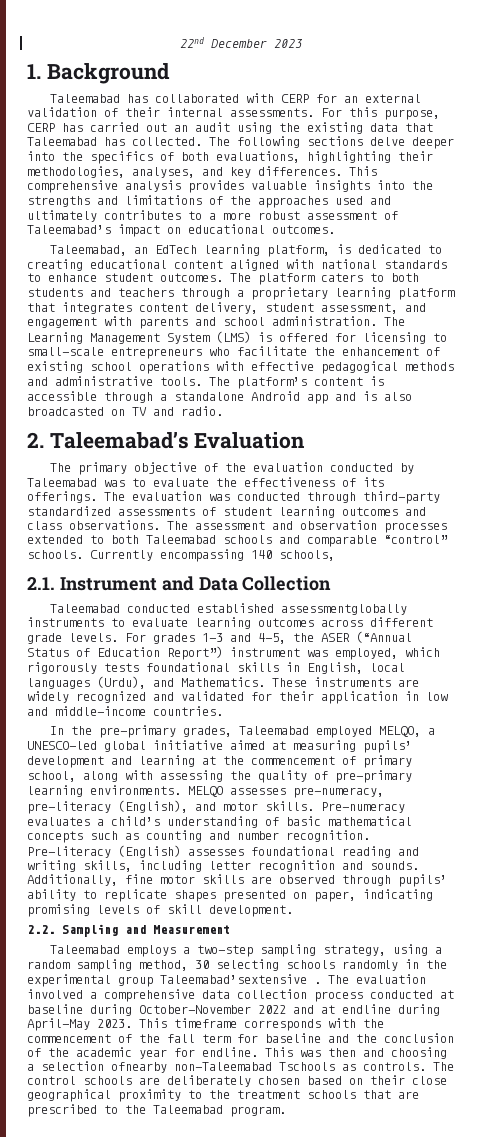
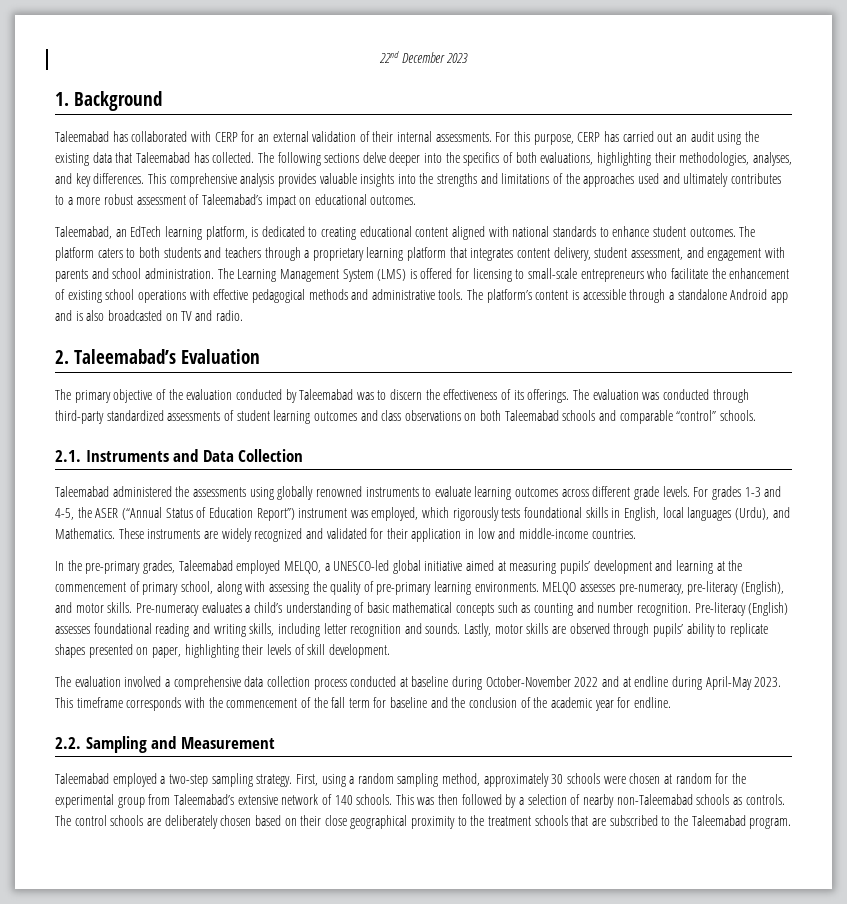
- The primary objective of the evaluation conducted by Taleemabad was to evaluate the effectiveness of its offerings.
+ The primary objective of the evaluation conducted by Taleemabad was to discern the effectiveness of its offerings.
- The evaluation was conducted through third-party standardized assessments of student learning outcomes and class observations. The assessment and observation processes extended to both Taleemabad schools and comparable “control” schools. Currently encompassing 140 schools,
+ The evaluation was conducted through third-party standardized assessments of student learning outcomes and class observations on both Taleemabad schools and comparable “control” schools.
- 2.1. Instrument and Data Collection
+ 2.1. Instruments and Data Collection
- Taleemabad conducted established assessmentglobally instruments to evaluate learning outcomes across different grade levels.
+ Taleemabad administered the assessments using globally renowned instruments to evaluate learning outcomes across different grade levels.
- Additionally, fine motor skills are observed through pupils’ ability to replicate shapes presented on paper, indicating promising levels of skill development.
+ Lastly, motor skills are observed through pupils’ ability to replicate shapes presented on paper, highlighting their levels of skill development.
- 2.2. Sampling and Measurement
- Taleemabad employs a two-step sampling strategy, using a random sampling method, 30 selecting schools randomly in the experimental group Taleemabad’sextensive .
- This timeframe corresponds with the commencement of the fall term for baseline and the conclusion of the academic year for endline. This was then and choosing a selection ofnearby non-Taleemabad Tschools as controls.
+ This timeframe corresponds with the commencement of the fall term for baseline and the conclusion of the academic year for endline.
+ 2.2. Sampling and Measurement
+ Taleemabad employed a two-step sampling strategy. First, using a random sampling method, approximately 30 schools were chosen at random for the experimental group from Taleemabad’s extensive network of 140 schools. This was then followed by a selection of nearby non-Taleemabad schools as controls.
- The control schools are deliberately chosen based on their close geographical proximity to the treatment schools that are prescribed to the Taleemabad program.
+ The control schools are deliberately chosen based on their close geographical proximity to the treatment schools that are subscribed to the Taleemabad program.

